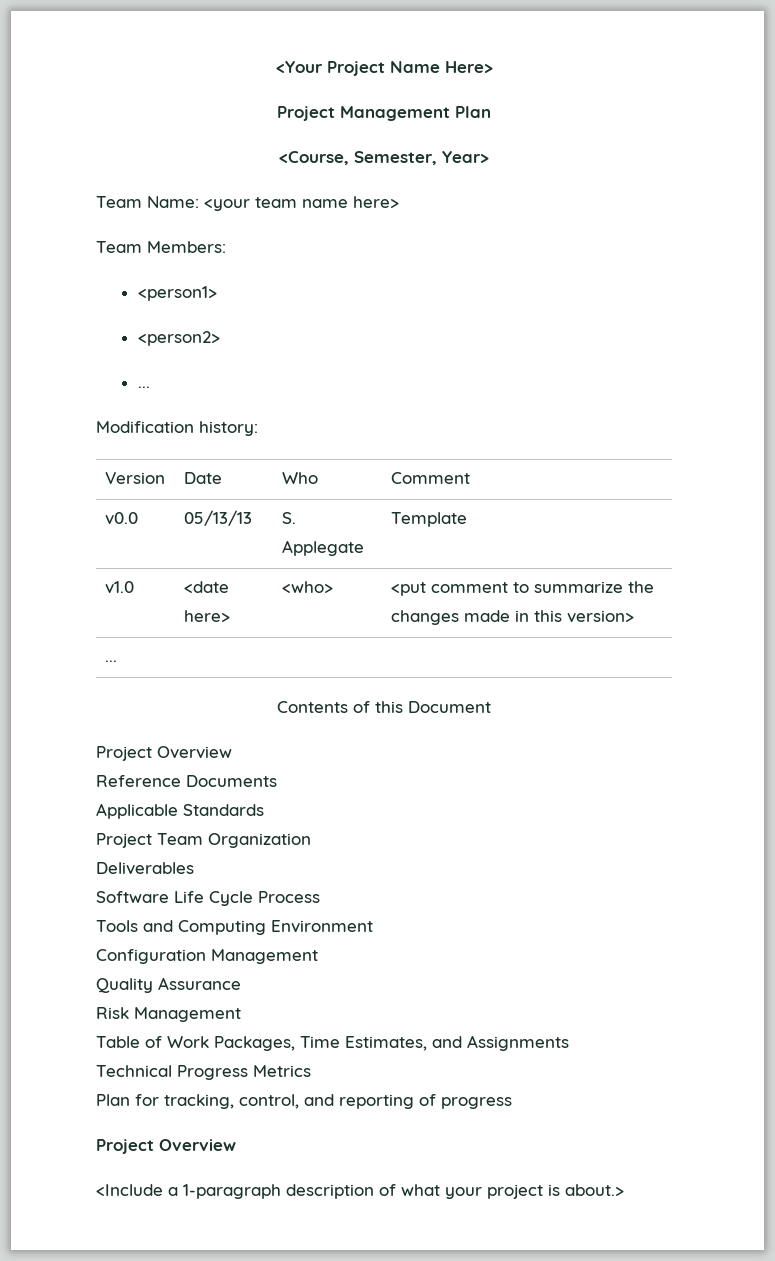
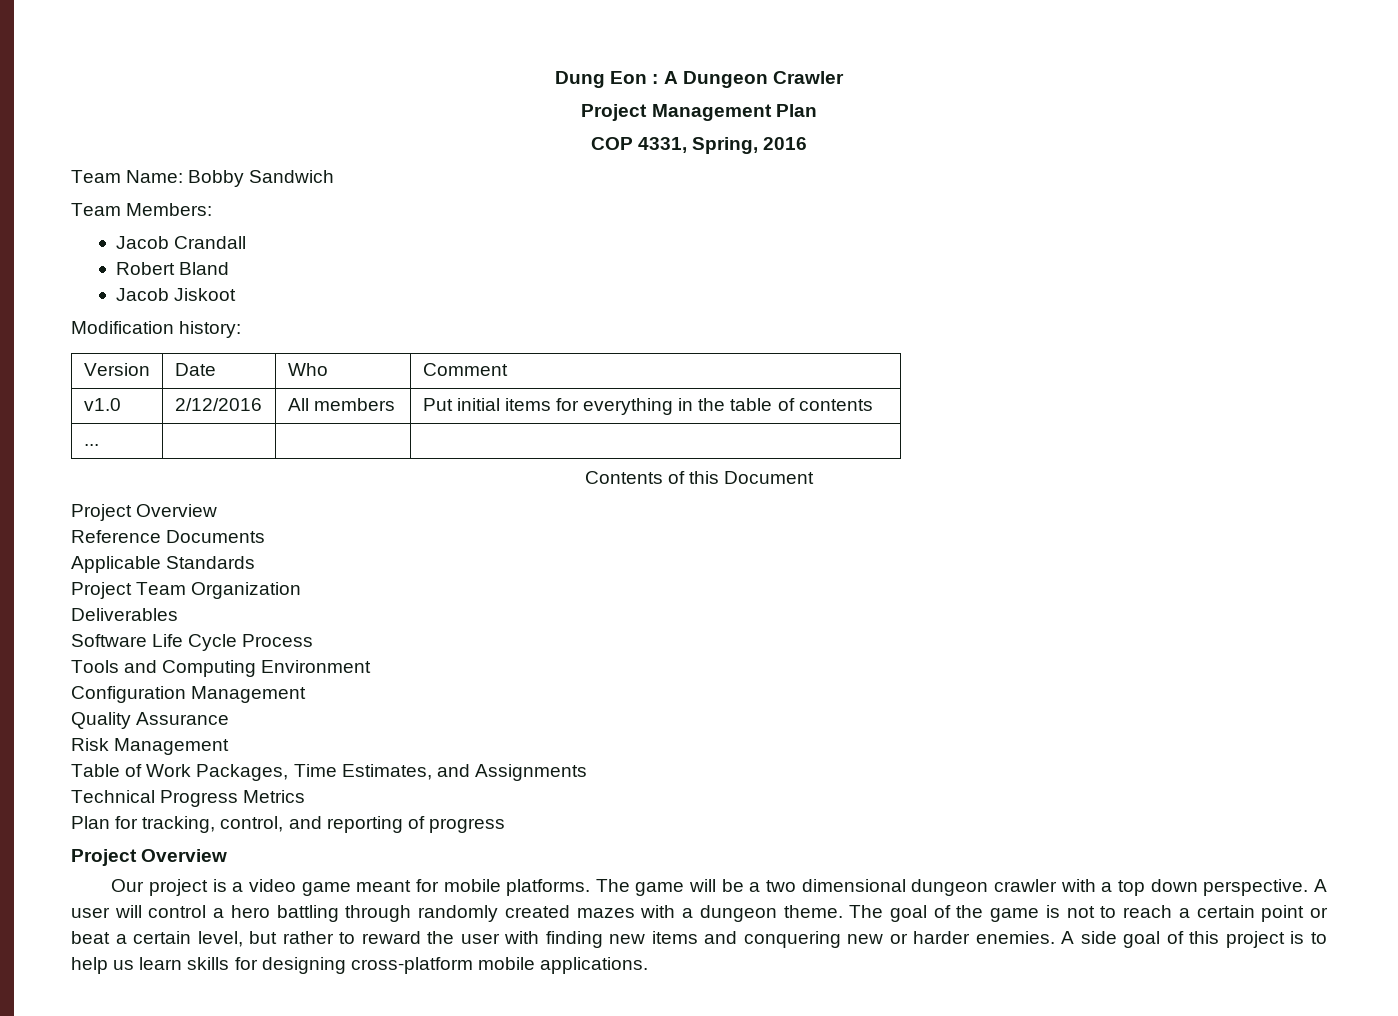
- <Your Project Name Here>
+ Dung Eon : A Dungeon Crawler
  Project Management Plan
- <Course, Semester, Year>
- Team Name: <your team name here>
+ COP 4331, Spring, 2016
+ Team Name: Bobby Sandwich
  Team Members:
- <person1>
- <person2>
- ...
+ Jacob Crandall
+ Robert Bland
+ Jacob Jiskoot
- v0.0 | 05/13/13 | S. Applegate | Template
- v1.0 | <date here> | <who> | <put comment to summarize the changes made in this version>
+ v1.0 | 2/12/2016 | All members | Put initial items for everything in the table of contents
- <Include a 1-paragraph description of what your project is about.>
+ Our project is a video game meant for mobile platforms. The game will be a two dimensional dungeon crawler with a top down perspective. A user will control a hero battling through randomly created mazes with a dungeon theme. The goal of the game is not to reach a certain point or beat a certain level, but rather to reward the user with finding new items and conquering new or harder enemies. A side goal of this project is to help us learn skills for designing cross-platform mobile applications.

